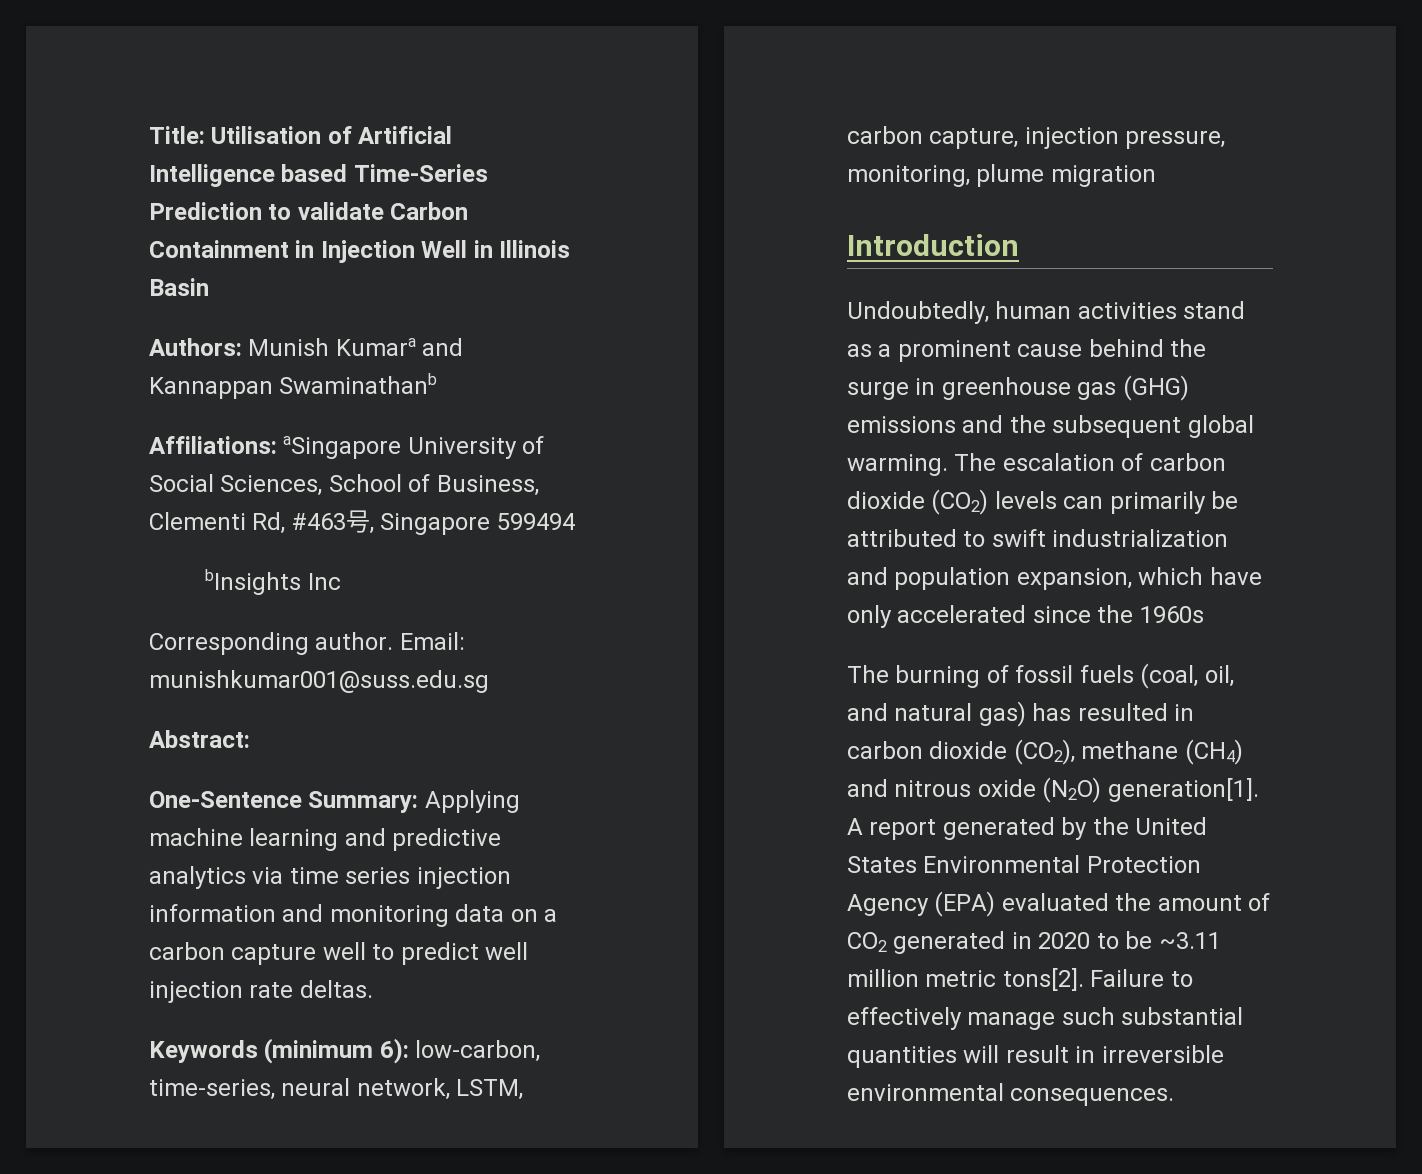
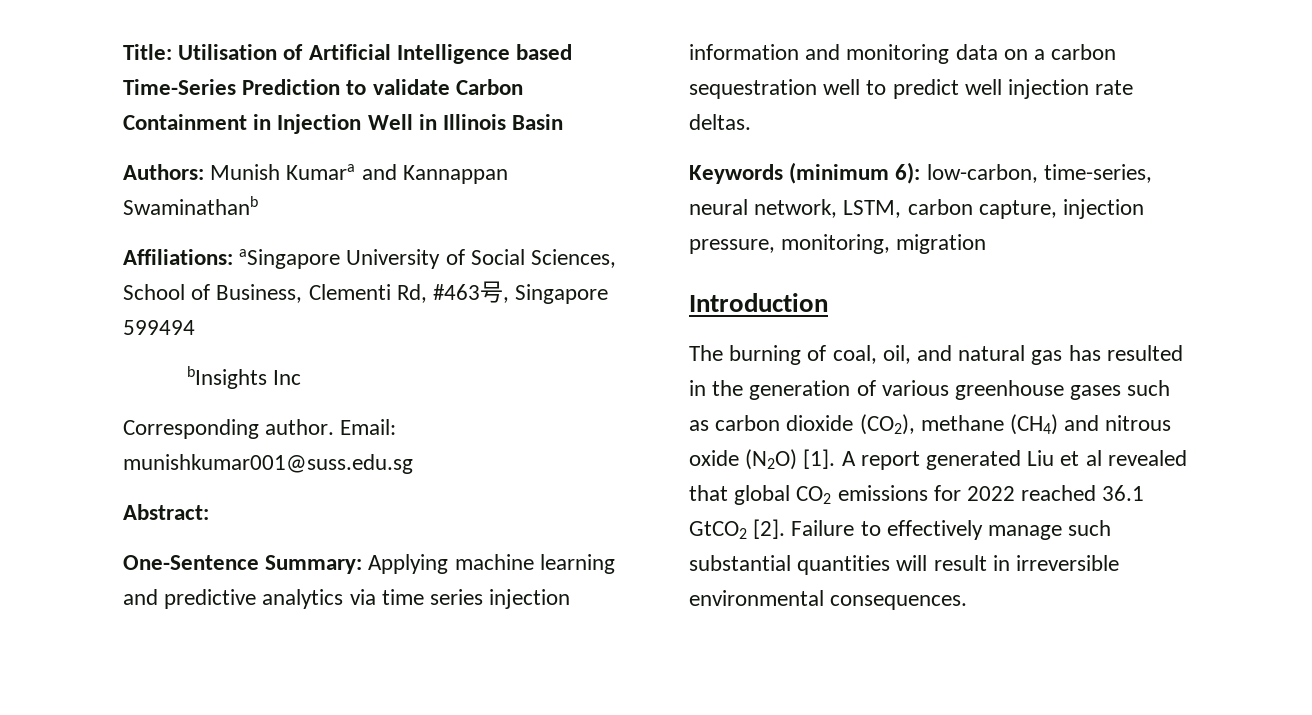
- One-Sentence Summary: Applying machine learning and predictive analytics via time series injection information and monitoring data on a carbon capture well to predict well injection rate deltas.
+ One-Sentence Summary: Applying machine learning and predictive analytics via time series injection information and monitoring data on a carbon sequestration well to predict well injection rate deltas.
- Keywords (minimum 6): low-carbon, time-series, neural network, LSTM, carbon capture, injection pressure, monitoring, plume migration
+ Keywords (minimum 6): low-carbon, time-series, neural network, LSTM, carbon capture, injection pressure, monitoring, migration
- Undoubtedly, human activities stand as a prominent cause behind the surge in greenhouse gas (GHG) emissions and the subsequent global warming. The escalation of carbon dioxide (CO2) levels can primarily be attributed to swift industrialization and population expansion, which have only accelerated since the 1960s
- The burning of fossil fuels (coal, oil, and natural gas) has resulted in carbon dioxide (CO2), methane (CH4) and nitrous oxide (N2O) generation[1].
+ The burning of coal, oil, and natural gas has resulted in the generation of various greenhouse gases such as carbon dioxide (CO2), methane (CH4) and nitrous oxide (N2O) [1].
- A report generated by the United States Environmental Protection Agency (EPA) evaluated the amount of CO2 generated in 2020 to be ~3.11 million metric tons[2].
+ A report generated Liu et al revealed that global CO2 emissions for 2022 reached 36.1 GtCO2 [2].

